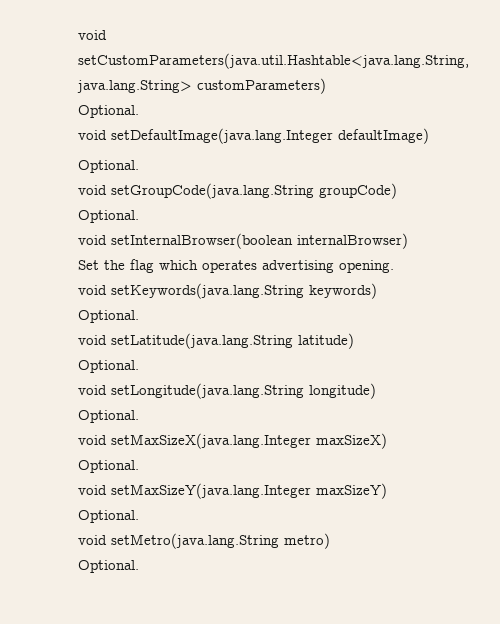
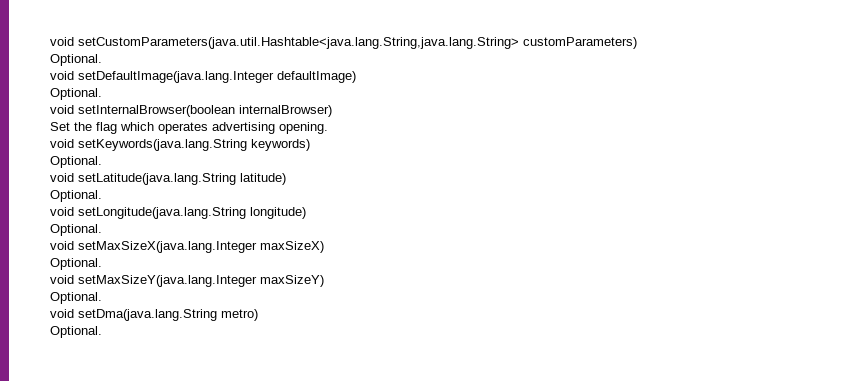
- void setGroupCode(java.lang.String groupCode)
- Optional.
- void setMetro(java.lang.String metro)
+ void setDma(java.lang.String metro)

